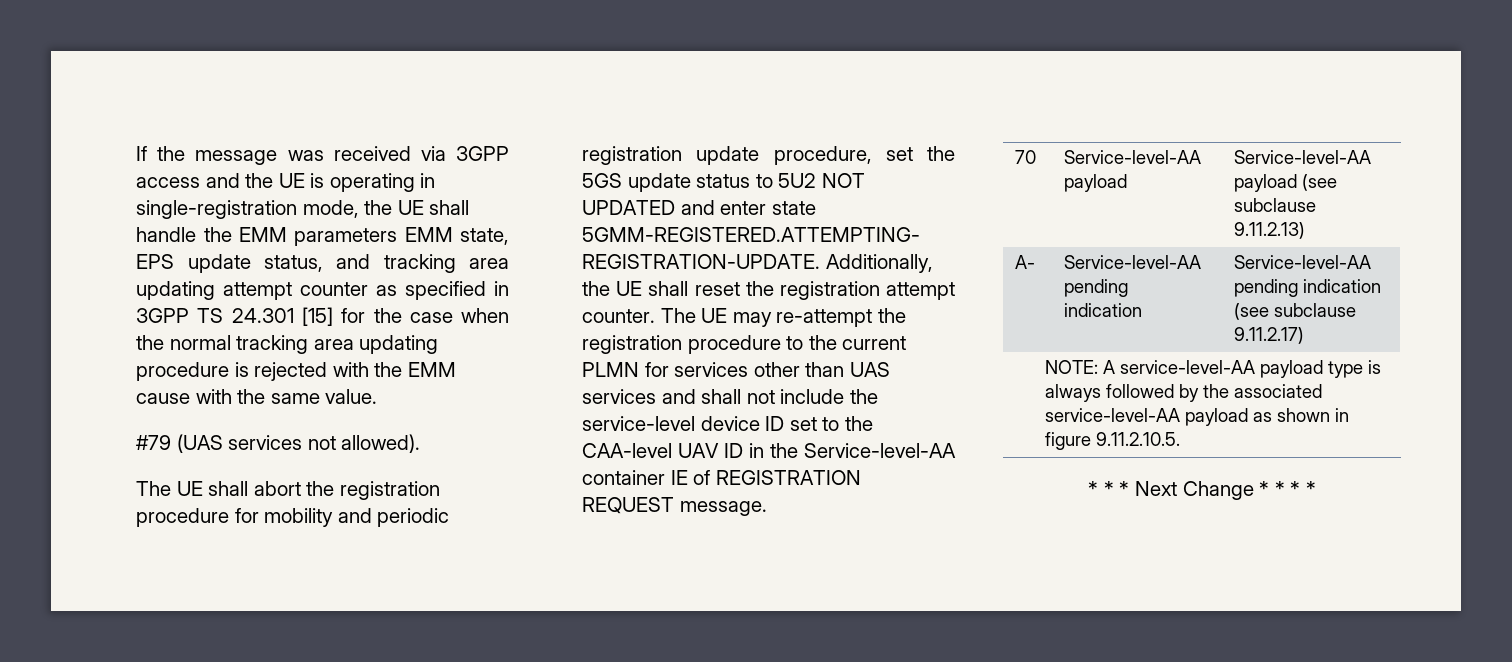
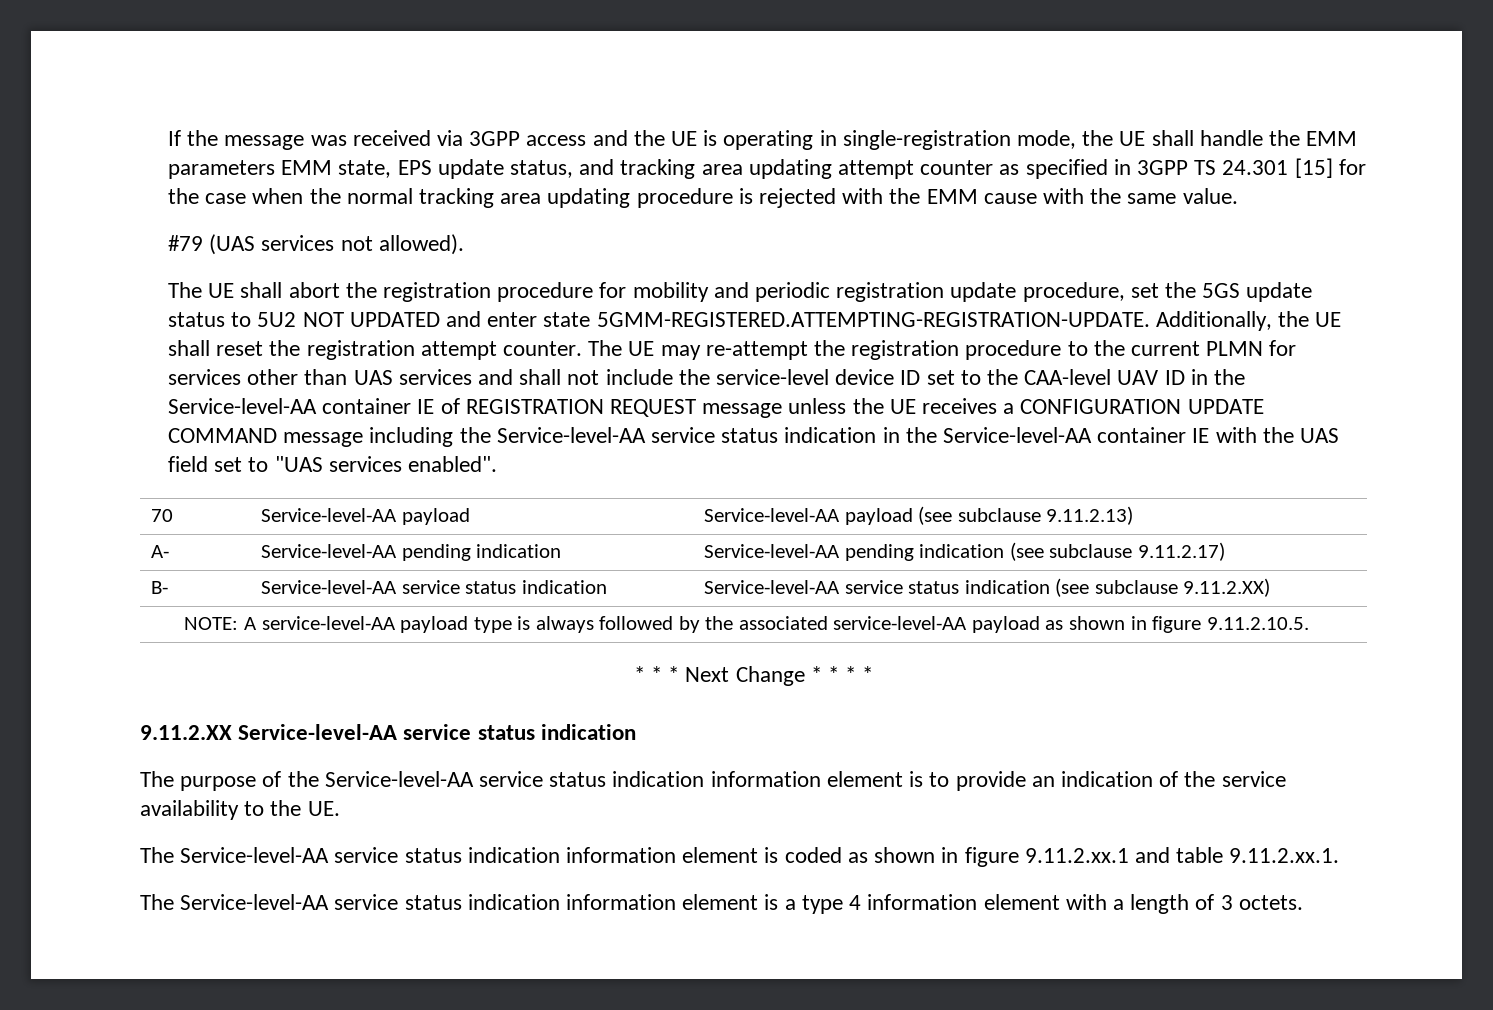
- The UE may re-attempt the registration procedure to the current PLMN for services other than UAS services and shall not include the service-level device ID set to the CAA-level UAV ID in the Service-level-AA container IE of REGISTRATION REQUEST message.
+ The UE may re-attempt the registration procedure to the current PLMN for services other than UAS services and shall not include the service-level device ID set to the CAA-level UAV ID in the Service-level-AA container IE of REGISTRATION REQUEST message unless the UE receives a CONFIGURATION UPDATE COMMAND message including the Service-level-AA service status indication in the Service-level-AA container IE with the UAS field set to "UAS services enabled".
+ B- | Service-level-AA service status indication | Service-level-AA service status indication (see subclause 9.11.2.XX)
+ 9.11.2.XX Service-level-AA service status indication
+ The purpose of the Service-level-AA service status indication information element is to provide an indication of the service availability to the UE.
+ The Service-level-AA service status indication information element is coded as shown in figure 9.11.2.xx.1 and table 9.11.2.xx.1.
+ The Service-level-AA service status indication information element is a type 4 information element with a length of 3 octets.

